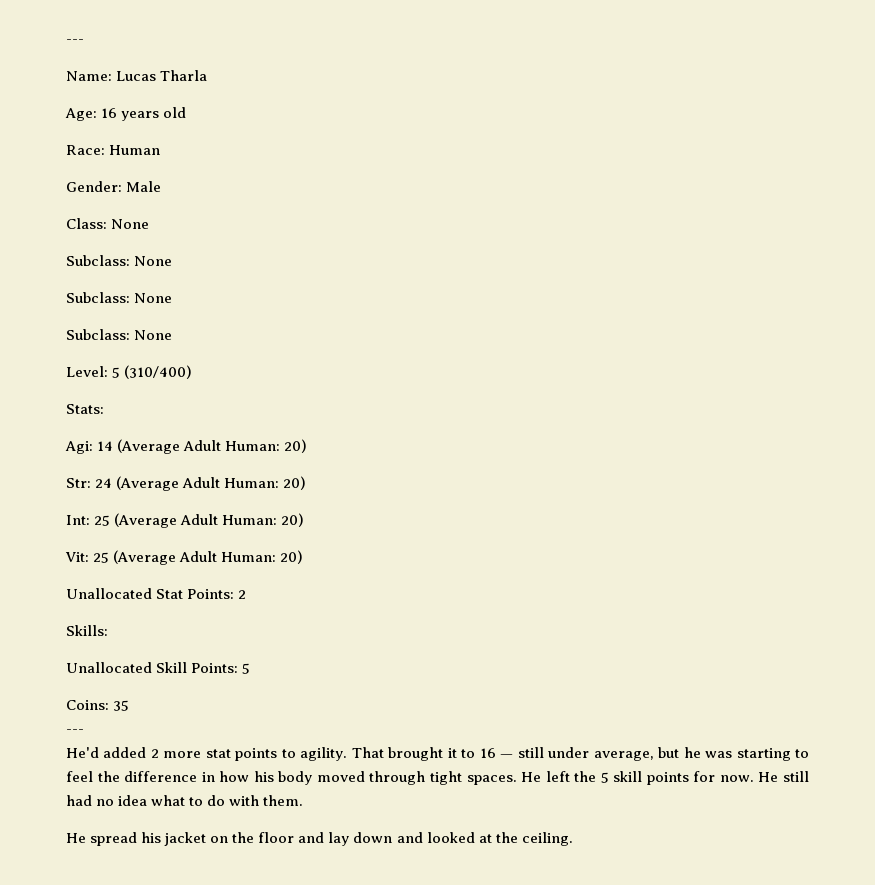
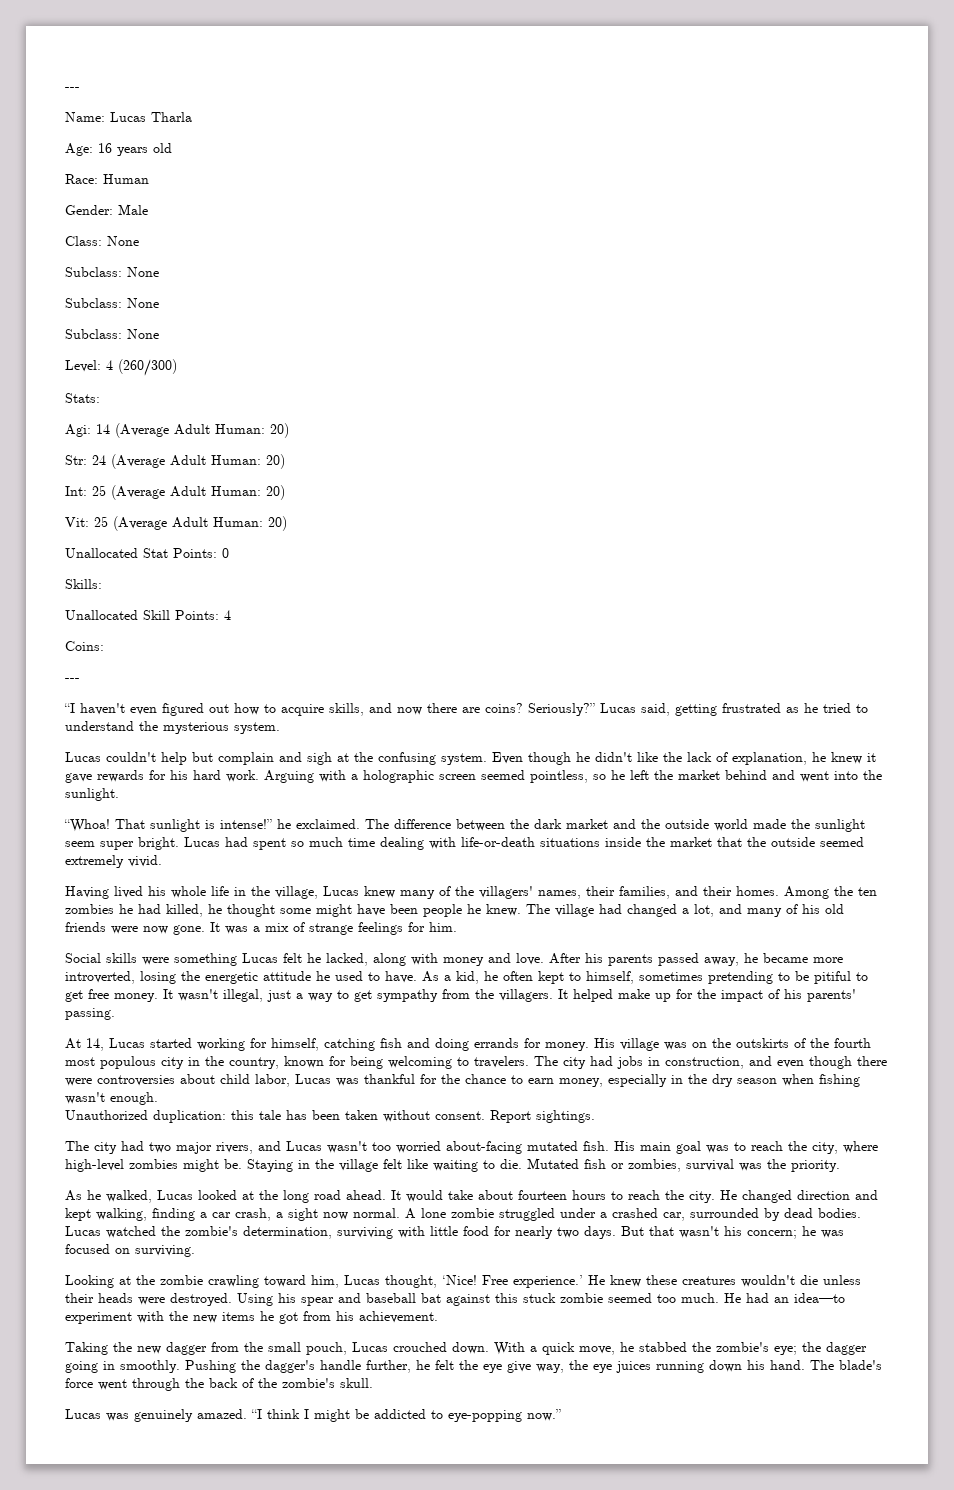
- Level: 5 (310/400)
+ Level: 4 (260/300)
- Unallocated Stat Points: 2
+ Unallocated Stat Points: 0
- Unallocated Skill Points: 5
+ Unallocated Skill Points: 4
- Coins: 35
+ Coins:
  ---
- He'd added 2 more stat points to agility. That brought it to 16 — still under average, but he was starting to feel the difference in how his body moved through tight spaces. He left the 5 skill points for now. He still had no idea what to do with them.
- He spread his jacket on the floor and lay down and looked at the ceiling.
+ “I haven't even figured out how to acquire skills, and now there are coins? Seriously?” Lucas said, getting frustrated as he tried to understand the mysterious system.
+ Lucas couldn't help but complain and sigh at the confusing system. Even though he didn't like the lack of explanation, he knew it gave rewards for his hard work. Arguing with a holographic screen seemed pointless, so he left the market behind and went into the sunlight.
+ “Whoa! That sunlight is intense!” he exclaimed. The difference between the dark market and the outside world made the sunlight seem super bright. Lucas had spent so much time dealing with life-or-death situations inside the market that the outside seemed extremely vivid.
+ Having lived his whole life in the village, Lucas knew many of the villagers' names, their families, and their homes. Among the ten zombies he had killed, he thought some might have been people he knew. The village had changed a lot, and many of his old friends were now gone. It was a mix of strange feelings for him.
+ Social skills were something Lucas felt he lacked, along with money and love. After his parents passed away, he became more introverted, losing the energetic attitude he used to have. As a kid, he often kept to himself, sometimes pretending to be pitiful to get free money. It wasn't illegal, just a way to get sympathy from the villagers. It helped make up for the impact of his parents' passing.
+ At 14, Lucas started working for himself, catching fish and doing errands for money. His village was on the outskirts of the fourth most populous city in the country, known for being welcoming to travelers. The city had jobs in construction, and even though there were controversies about child labor, Lucas was thankful for the chance to earn money, especially in the dry season when fishing wasn't enough.
+ Unauthorized duplication: this tale has been taken without consent. Report sightings.
+ The city had two major rivers, and Lucas wasn't too worried about-facing mutated fish. His main goal was to reach the city, where high-level zombies might be. Staying in the village felt like waiting to die. Mutated fish or zombies, survival was the priority.
+ As he walked, Lucas looked at the long road ahead. It would take about fourteen hours to reach the city. He changed direction and kept walking, finding a car crash, a sight now normal. A lone zombie struggled under a crashed car, surrounded by dead bodies. Lucas watched the zombie's determination, surviving with little food for nearly two days. But that wasn't his concern; he was focused on surviving.
+ Looking at the zombie crawling toward him, Lucas thought, ‘Nice! Free experience.’ He knew these creatures wouldn't die unless their heads were destroyed. Using his spear and baseball bat against this stuck zombie seemed too much. He had an idea—to experiment with the new items he got from his achievement.
+ Taking the new dagger from the small pouch, Lucas crouched down. With a quick move, he stabbed the zombie's eye; the dagger going in smoothly. Pushing the dagger's handle further, he felt the eye give way, the eye juices running down his hand. The blade's force went through the back of the zombie's skull.
+ Lucas was genuinely amazed. “I think I might be addicted to eye-popping now.”

